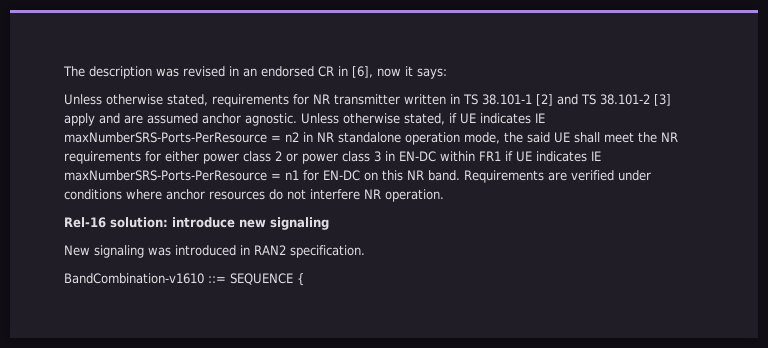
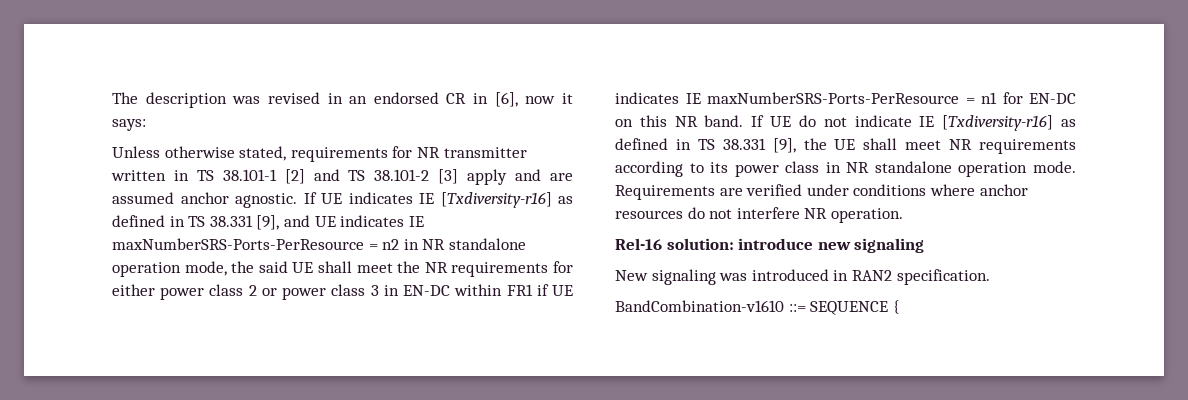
- Unless otherwise stated, if UE indicates IE maxNumberSRS-Ports-PerResource = n2 in NR standalone operation mode, the said UE shall meet the NR requirements for either power class 2 or power class 3 in EN-DC within FR1 if UE indicates IE maxNumberSRS-Ports-PerResource = n1 for EN-DC on this NR band.
+ If UE indicates IE [Txdiversity-r16] as defined in TS 38.331 [9], and UE indicates IE maxNumberSRS-Ports-PerResource = n2 in NR standalone operation mode, the said UE shall meet the NR requirements for either power class 2 or power class 3 in EN-DC within FR1 if UE indicates IE maxNumberSRS-Ports-PerResource = n1 for EN-DC on this NR band.
+ If UE do not indicate IE [Txdiversity-r16] as defined in TS 38.331 [9], the UE shall meet NR requirements according to its power class in NR standalone operation mode.

